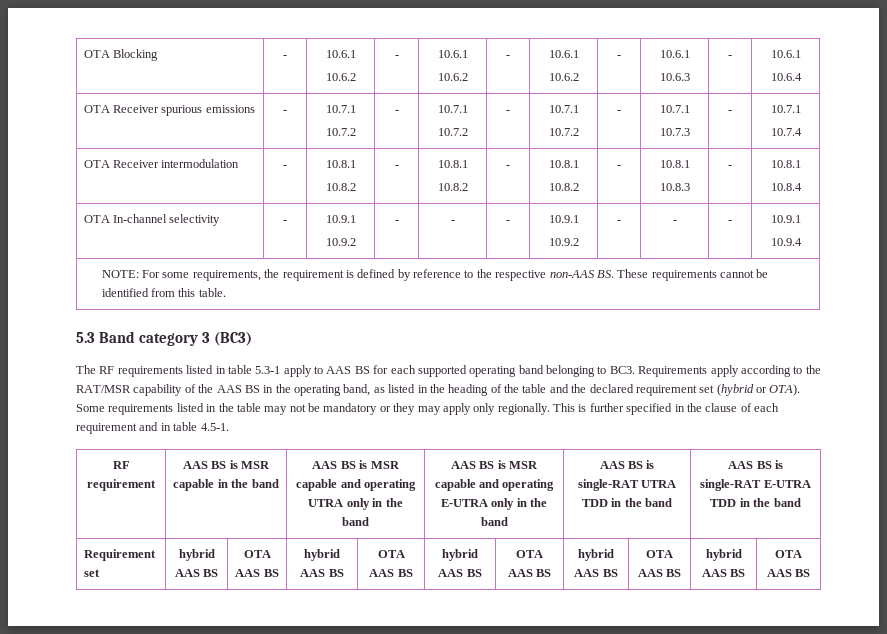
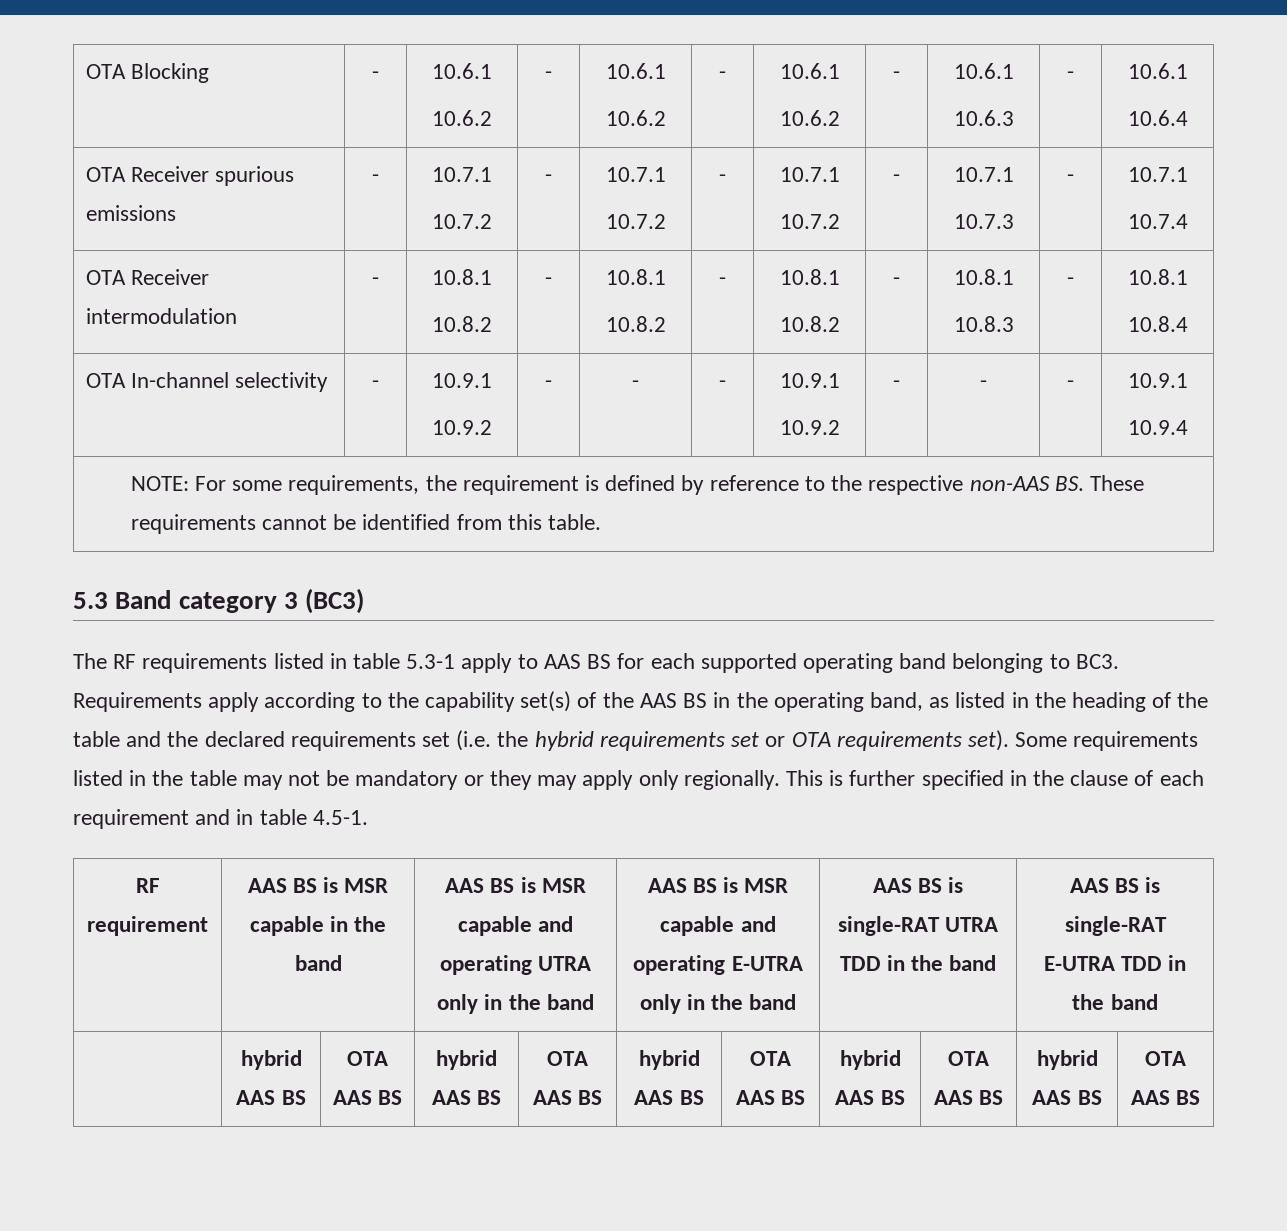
- The RF requirements listed in table 5.3-1 apply to AAS BS for each supported operating band belonging to BC3. Requirements apply according to the RAT/MSR capability of the AAS BS in the operating band, as listed in the heading of the table and the declared requirement set (hybrid or OTA).
+ The RF requirements listed in table 5.3-1 apply to AAS BS for each supported operating band belonging to BC3. Requirements apply according to the capability set(s) of the AAS BS in the operating band, as listed in the heading of the table and the declared requirements set (i.e. the hybrid requirements set or OTA requirements set).
- Requirement set | hybrid AAS BS | OTA AAS BS | hybrid AAS BS | OTA AAS BS | hybrid AAS BS | OTA AAS BS | hybrid AAS BS | OTA AAS BS | hybrid AAS BS | OTA AAS BS
+ | hybrid AAS BS | OTA AAS BS | hybrid AAS BS | OTA AAS BS | hybrid AAS BS | OTA AAS BS | hybrid AAS BS | OTA AAS BS | hybrid AAS BS | OTA AAS BS

